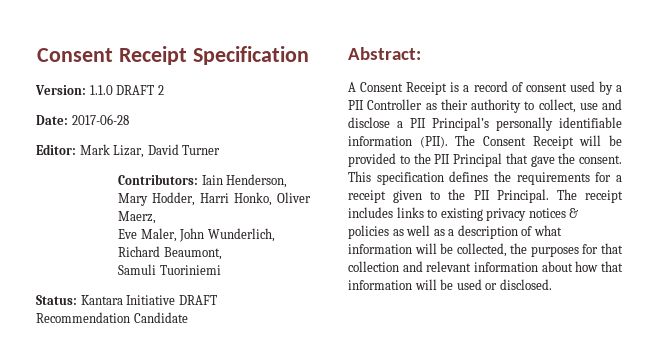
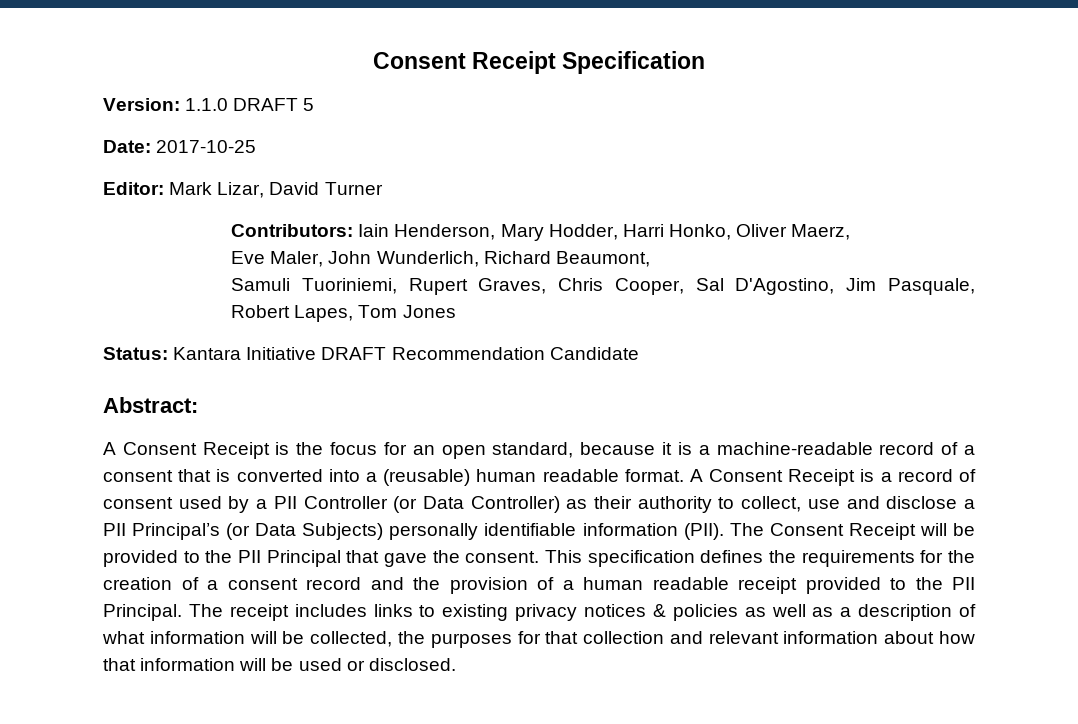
- Version: 1.1.0 DRAFT 2
+ Version: 1.1.0 DRAFT 5
- Date: 2017-06-28
+ Date: 2017-10-25
- Samuli Tuoriniemi
+ Samuli Tuoriniemi, Rupert Graves, Chris Cooper, Sal D'Agostino, Jim Pasquale, Robert Lapes, Tom Jones
- A Consent Receipt is a record of consent used by a PII Controller as their authority to collect, use and disclose a PII Principal’s personally identifiable information (PII).
+ A Consent Receipt is the focus for an open standard, because it is a machine-readable record of a consent that is converted into a (reusable) human readable format. A Consent Receipt is a record of consent used by a PII Controller (or Data Controller) as their authority to collect, use and disclose a PII Principal’s (or Data Subjects) personally identifiable information (PII).
- This specification defines the requirements for a receipt given to the PII Principal.
+ This specification defines the requirements for the creation of a consent record and the provision of a human readable receipt provided to the PII Principal.

